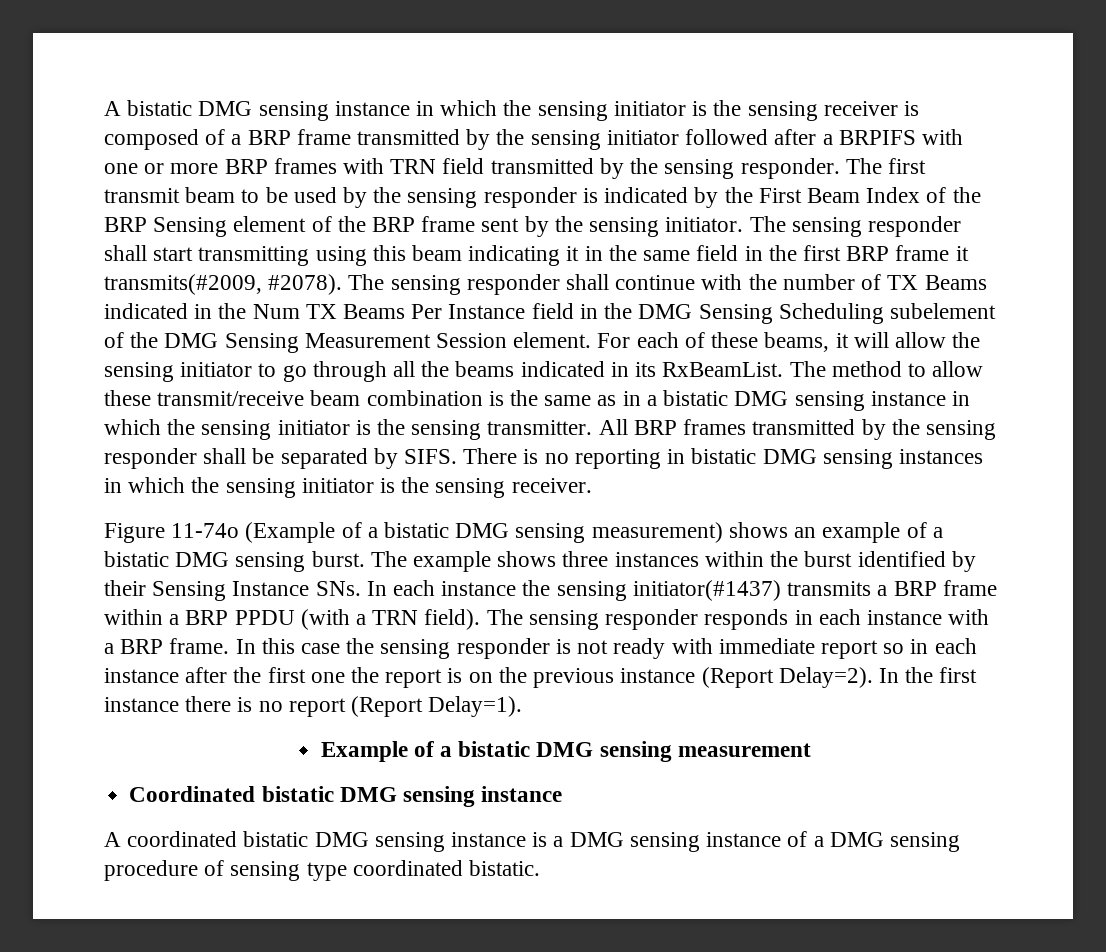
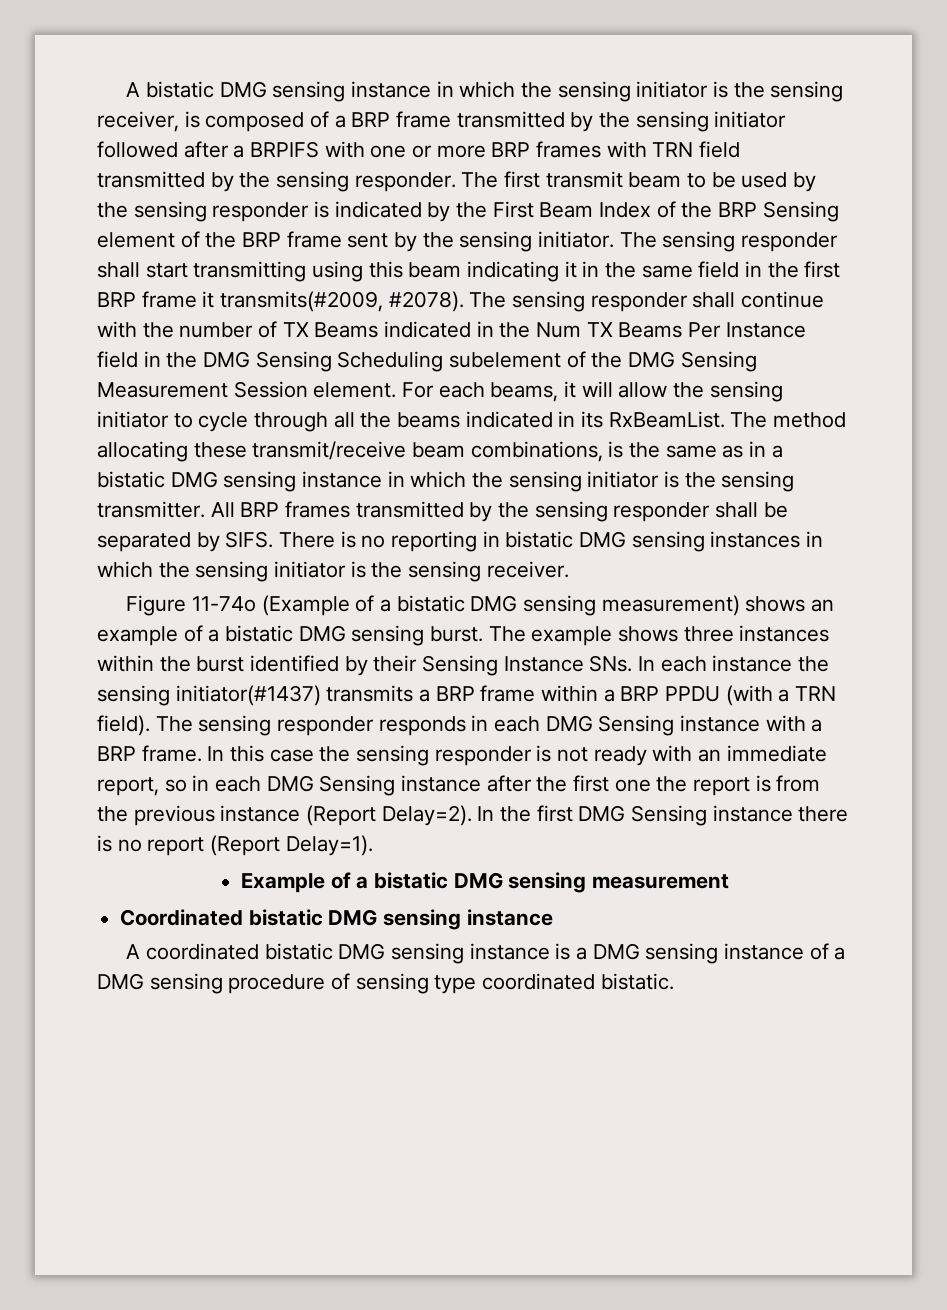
- A bistatic DMG sensing instance in which the sensing initiator is the sensing receiver is composed of a BRP frame transmitted by the sensing initiator followed after a BRPIFS with one or more BRP frames with TRN field transmitted by the sensing responder.
+ A bistatic DMG sensing instance in which the sensing initiator is the sensing receiver, is composed of a BRP frame transmitted by the sensing initiator followed after a BRPIFS with one or more BRP frames with TRN field transmitted by the sensing responder.
- For each of these beams, it will allow the sensing initiator to go through all the beams indicated in its RxBeamList.
+ For each beams, it will allow the sensing initiator to cycle through all the beams indicated in its RxBeamList.
- The method to allow these transmit/receive beam combination is the same as in a bistatic DMG sensing instance in which the sensing initiator is the sensing transmitter.
+ The method allocating these transmit/receive beam combinations, is the same as in a bistatic DMG sensing instance in which the sensing initiator is the sensing transmitter.
- The sensing responder responds in each instance with a BRP frame.
+ The sensing responder responds in each DMG Sensing instance with a BRP frame.
- In this case the sensing responder is not ready with immediate report so in each instance after the first one the report is on the previous instance (Report Delay=2).
+ In this case the sensing responder is not ready with an immediate report, so in each DMG Sensing instance after the first one the report is from the previous instance (Report Delay=2).
- In the first instance there is no report (Report Delay=1).
+ In the first DMG Sensing instance there is no report (Report Delay=1).

